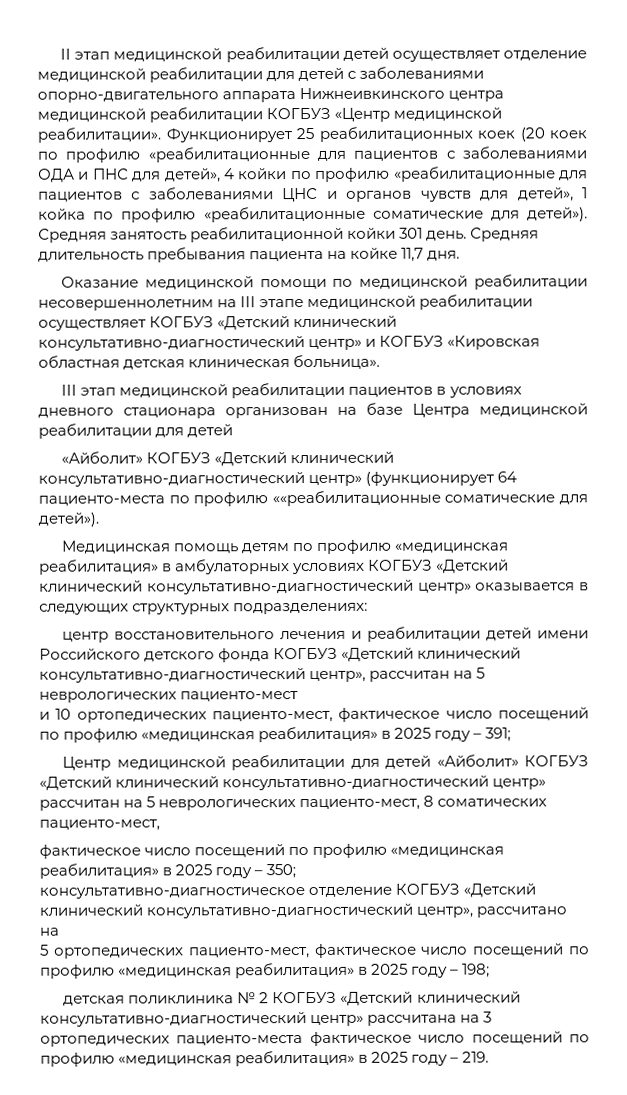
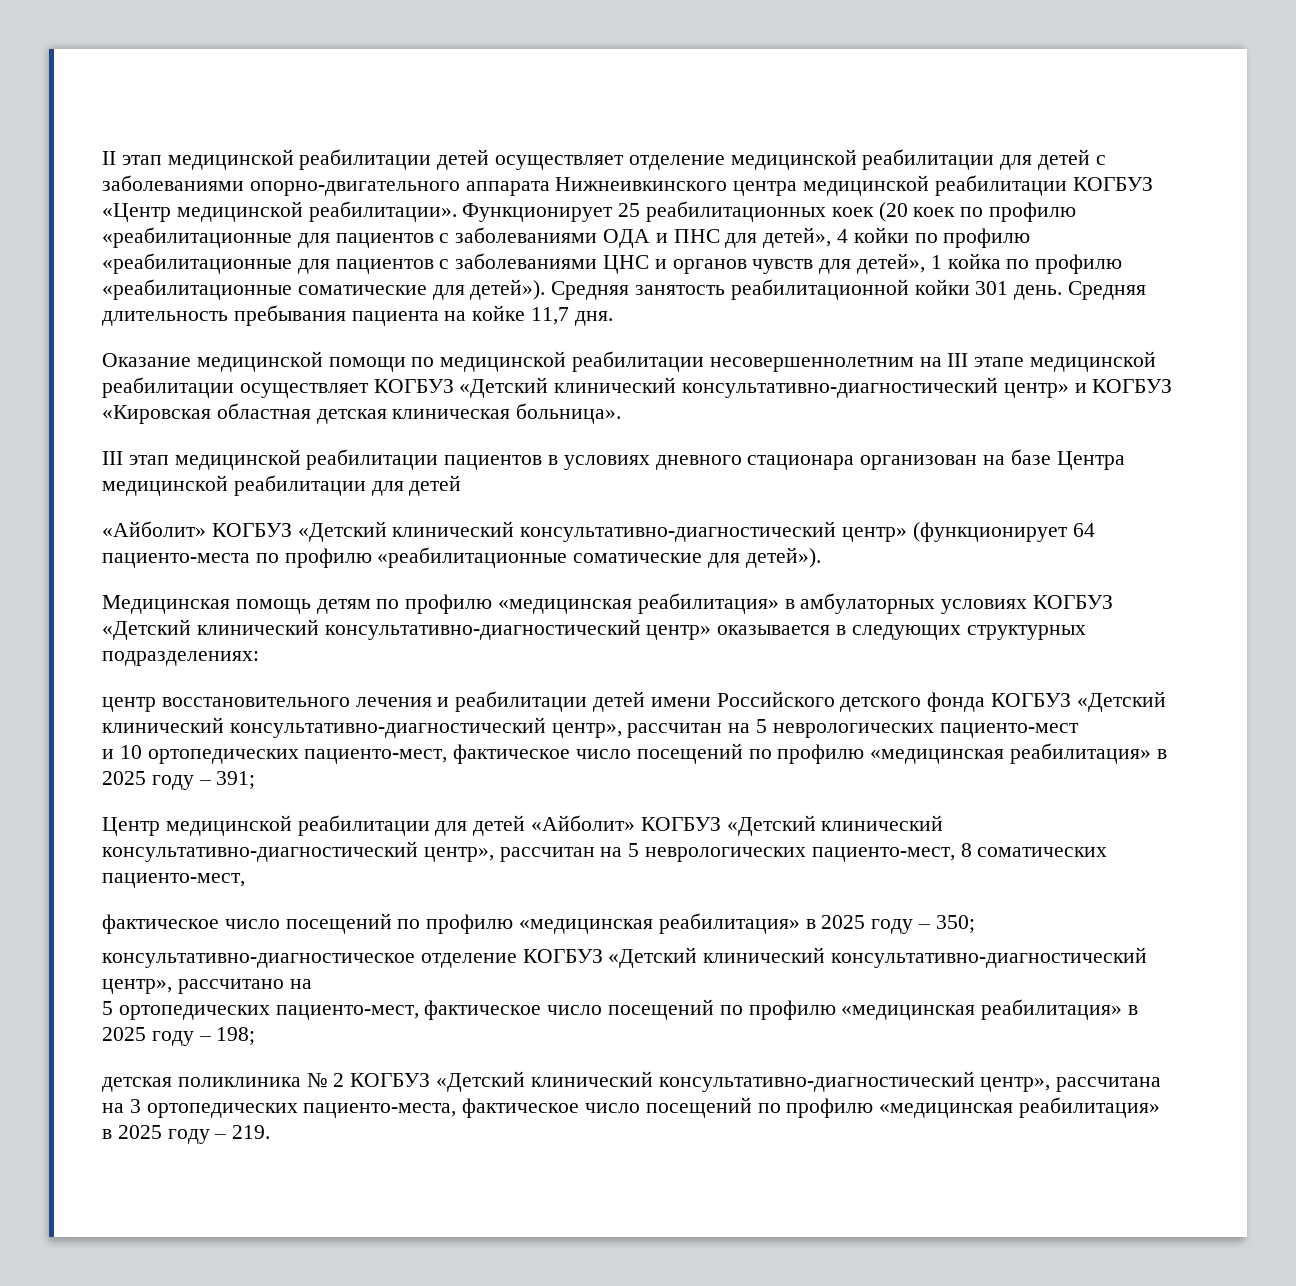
- «Айболит» КОГБУЗ «Детский клинический консультативно-диагностический центр» (функционирует 64 пациенто-места по профилю ««реабилитационные соматические для детей»).
+ «Айболит» КОГБУЗ «Детский клинический консультативно-диагностический центр» (функционирует 64 пациенто-места по профилю «реабилитационные соматические для детей»).
- Центр медицинской реабилитации для детей «Айболит» КОГБУЗ «Детский клинический консультативно-диагностический центр» рассчитан на 5 неврологических пациенто-мест, 8 соматических пациенто-мест,
+ Центр медицинской реабилитации для детей «Айболит» КОГБУЗ «Детский клинический консультативно-диагностический центр», рассчитан на 5 неврологических пациенто-мест, 8 соматических пациенто-мест,
- детская поликлиника № 2 КОГБУЗ «Детский клинический консультативно-диагностический центр» рассчитана на 3 ортопедических пациенто-места фактическое число посещений по профилю «медицинская реабилитация» в 2025 году – 219.
+ детская поликлиника № 2 КОГБУЗ «Детский клинический консультативно-диагностический центр», рассчитана на 3 ортопедических пациенто-места, фактическое число посещений по профилю «медицинская реабилитация» в 2025 году – 219.

